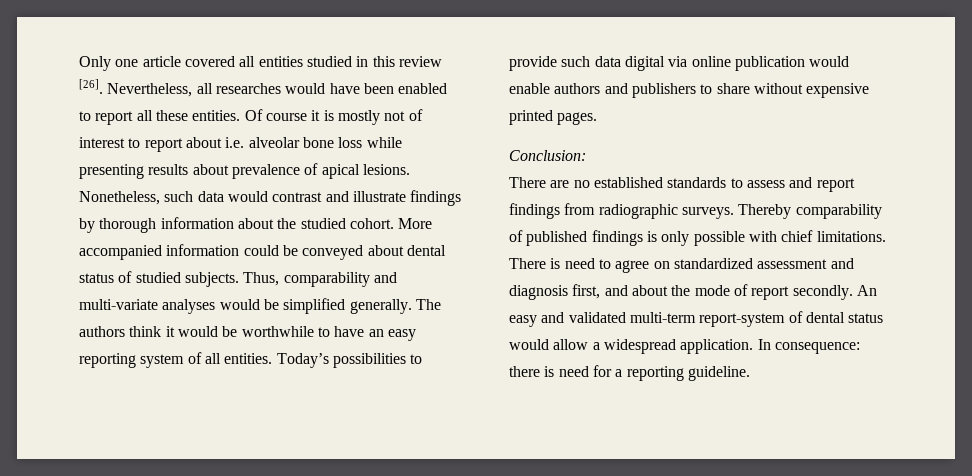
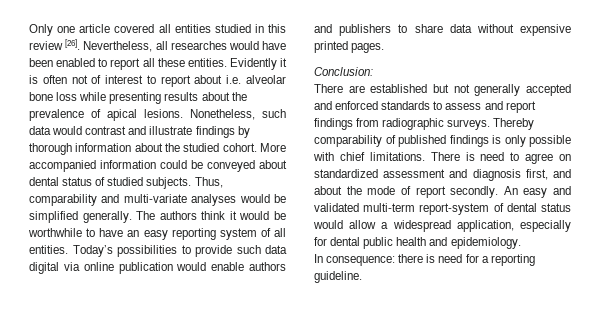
- Of course it is mostly not of interest to report about i.e. alveolar bone loss while presenting results about prevalence of apical lesions.
+ Evidently it is often not of interest to report about i.e. alveolar bone loss while presenting results about the prevalence of apical lesions.
- Today’s possibilities to provide such data digital via online publication would enable authors and publishers to share without expensive printed pages.
+ Today’s possibilities to provide such data digital via online publication would enable authors and publishers to share data without expensive printed pages.
- There are no established standards to assess and report findings from radiographic surveys.
+ There are established but not generally accepted and enforced standards to assess and report findings from radiographic surveys.
- An easy and validated multi-term report-system of dental status would allow a widespread application. In consequence: there is need for a reporting guideline.
+ An easy and validated multi-term report-system of dental status would allow a widespread application, especially for dental public health and epidemiology.
+ In consequence: there is need for a reporting guideline.

